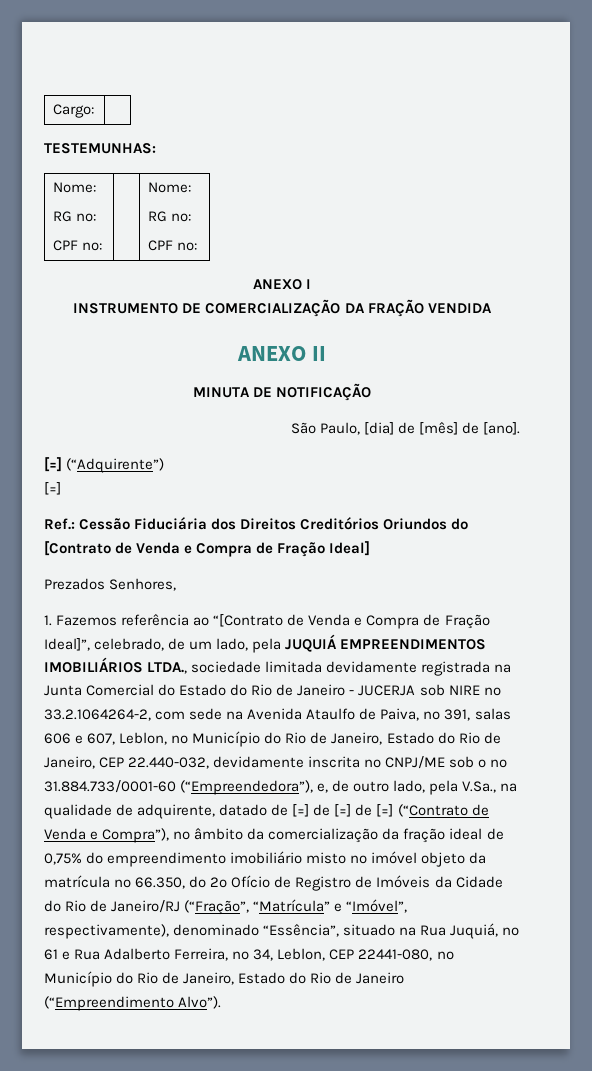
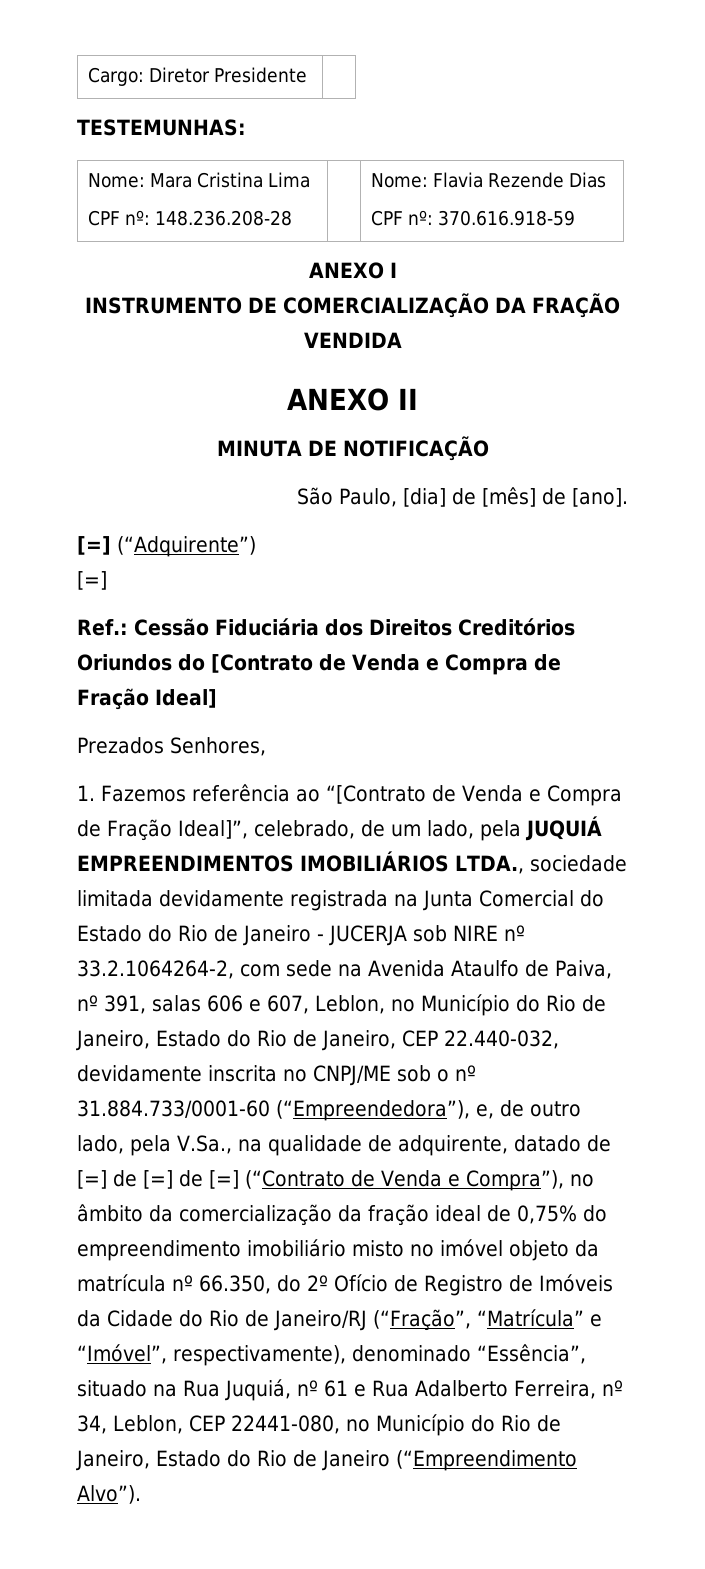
- Cargo: |
+ Cargo: Diretor Presidente |
  TESTEMUNHAS:
- Nome:
- RG nº:
- CPF nº: | | Nome:
- RG nº:
- CPF nº:
+ Nome: Mara Cristina Lima
+ CPF nº: 148.236.208-28 | | Nome: Flavia Rezende Dias
+ CPF nº: 370.616.918-59

